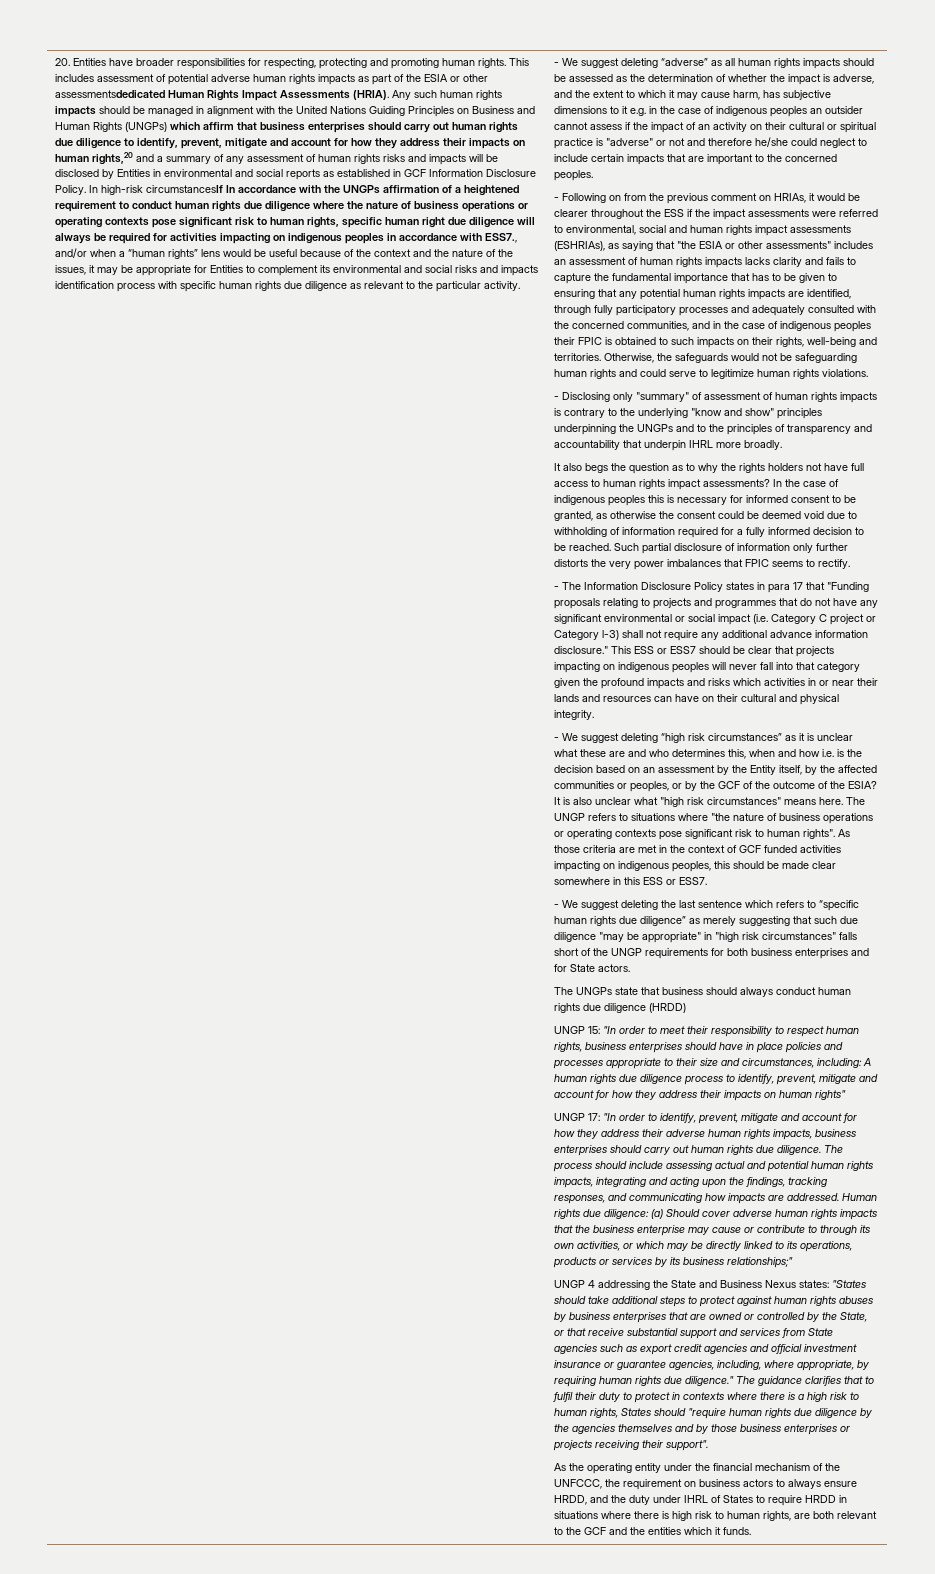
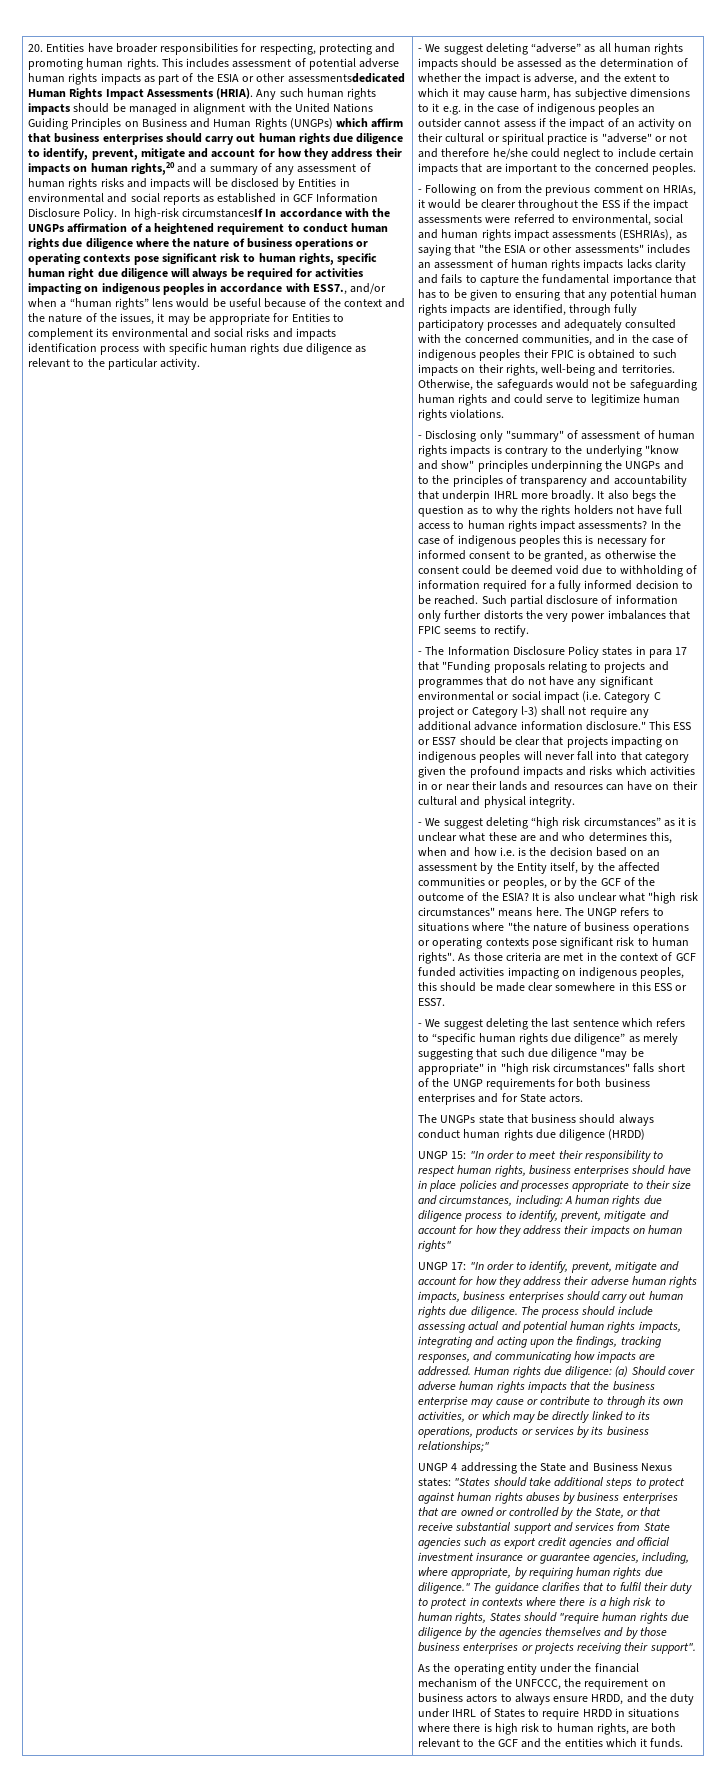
- - Disclosing only "summary" of assessment of human rights impacts is contrary to the underlying "know and show" principles underpinning the UNGPs and to the principles of transparency and accountability that underpin IHRL more broadly.
- It also begs the question as to why the rights holders not have full access to human rights impact assessments?
+ - Disclosing only "summary" of assessment of human rights impacts is contrary to the underlying "know and show" principles underpinning the UNGPs and to the principles of transparency and accountability that underpin IHRL more broadly. It also begs the question as to why the rights holders not have full access to human rights impact assessments?

